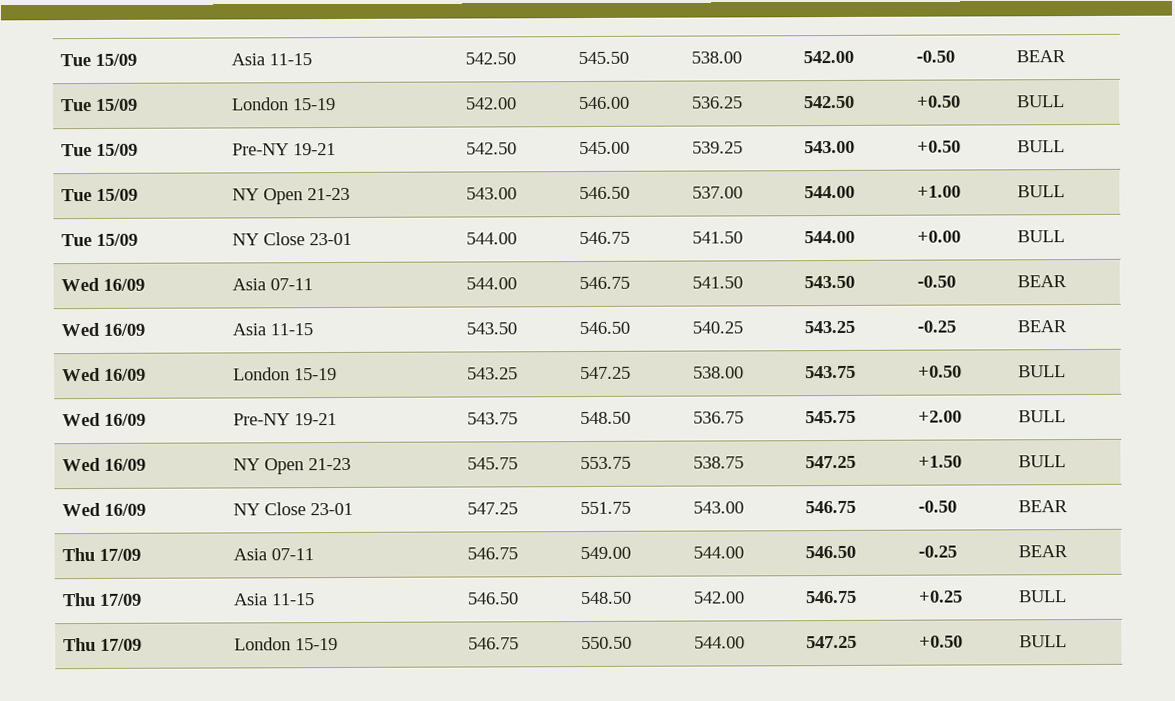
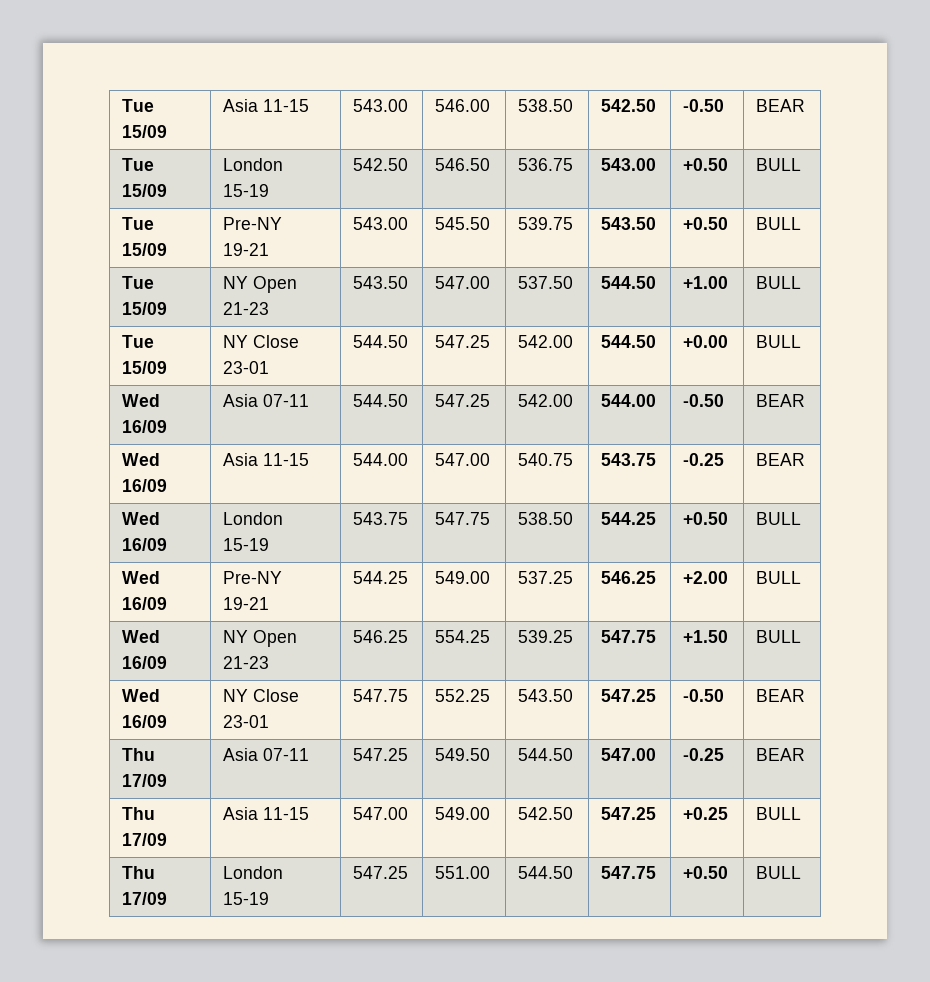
- Tue 15/09 | Asia 11-15 | 542.50 | 545.50 | 538.00 | 542.00 | -0.50 | BEAR
+ Tue 15/09 | Asia 11-15 | 543.00 | 546.00 | 538.50 | 542.50 | -0.50 | BEAR
- Tue 15/09 | London 15-19 | 542.00 | 546.00 | 536.25 | 542.50 | +0.50 | BULL
+ Tue 15/09 | London 15-19 | 542.50 | 546.50 | 536.75 | 543.00 | +0.50 | BULL
- Tue 15/09 | Pre-NY 19-21 | 542.50 | 545.00 | 539.25 | 543.00 | +0.50 | BULL
+ Tue 15/09 | Pre-NY 19-21 | 543.00 | 545.50 | 539.75 | 543.50 | +0.50 | BULL
- Tue 15/09 | NY Open 21-23 | 543.00 | 546.50 | 537.00 | 544.00 | +1.00 | BULL
+ Tue 15/09 | NY Open 21-23 | 543.50 | 547.00 | 537.50 | 544.50 | +1.00 | BULL
- Tue 15/09 | NY Close 23-01 | 544.00 | 546.75 | 541.50 | 544.00 | +0.00 | BULL
+ Tue 15/09 | NY Close 23-01 | 544.50 | 547.25 | 542.00 | 544.50 | +0.00 | BULL
- Wed 16/09 | Asia 07-11 | 544.00 | 546.75 | 541.50 | 543.50 | -0.50 | BEAR
+ Wed 16/09 | Asia 07-11 | 544.50 | 547.25 | 542.00 | 544.00 | -0.50 | BEAR
- Wed 16/09 | Asia 11-15 | 543.50 | 546.50 | 540.25 | 543.25 | -0.25 | BEAR
+ Wed 16/09 | Asia 11-15 | 544.00 | 547.00 | 540.75 | 543.75 | -0.25 | BEAR
- Wed 16/09 | London 15-19 | 543.25 | 547.25 | 538.00 | 543.75 | +0.50 | BULL
+ Wed 16/09 | London 15-19 | 543.75 | 547.75 | 538.50 | 544.25 | +0.50 | BULL
- Wed 16/09 | Pre-NY 19-21 | 543.75 | 548.50 | 536.75 | 545.75 | +2.00 | BULL
+ Wed 16/09 | Pre-NY 19-21 | 544.25 | 549.00 | 537.25 | 546.25 | +2.00 | BULL
- Wed 16/09 | NY Open 21-23 | 545.75 | 553.75 | 538.75 | 547.25 | +1.50 | BULL
+ Wed 16/09 | NY Open 21-23 | 546.25 | 554.25 | 539.25 | 547.75 | +1.50 | BULL
- Wed 16/09 | NY Close 23-01 | 547.25 | 551.75 | 543.00 | 546.75 | -0.50 | BEAR
+ Wed 16/09 | NY Close 23-01 | 547.75 | 552.25 | 543.50 | 547.25 | -0.50 | BEAR
- Thu 17/09 | Asia 07-11 | 546.75 | 549.00 | 544.00 | 546.50 | -0.25 | BEAR
+ Thu 17/09 | Asia 07-11 | 547.25 | 549.50 | 544.50 | 547.00 | -0.25 | BEAR
- Thu 17/09 | Asia 11-15 | 546.50 | 548.50 | 542.00 | 546.75 | +0.25 | BULL
+ Thu 17/09 | Asia 11-15 | 547.00 | 549.00 | 542.50 | 547.25 | +0.25 | BULL
- Thu 17/09 | London 15-19 | 546.75 | 550.50 | 544.00 | 547.25 | +0.50 | BULL
+ Thu 17/09 | London 15-19 | 547.25 | 551.00 | 544.50 | 547.75 | +0.50 | BULL

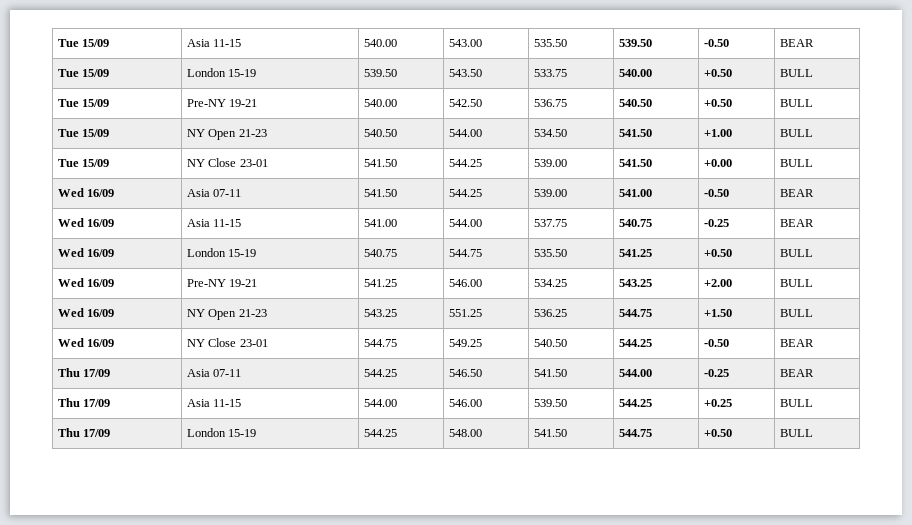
- Tue 15/09 | Asia 11-15 | 543.00 | 546.00 | 538.50 | 542.50 | -0.50 | BEAR
+ Tue 15/09 | Asia 11-15 | 540.00 | 543.00 | 535.50 | 539.50 | -0.50 | BEAR
- Tue 15/09 | London 15-19 | 542.50 | 546.50 | 536.75 | 543.00 | +0.50 | BULL
+ Tue 15/09 | London 15-19 | 539.50 | 543.50 | 533.75 | 540.00 | +0.50 | BULL
- Tue 15/09 | Pre-NY 19-21 | 543.00 | 545.50 | 539.75 | 543.50 | +0.50 | BULL
+ Tue 15/09 | Pre-NY 19-21 | 540.00 | 542.50 | 536.75 | 540.50 | +0.50 | BULL
- Tue 15/09 | NY Open 21-23 | 543.50 | 547.00 | 537.50 | 544.50 | +1.00 | BULL
+ Tue 15/09 | NY Open 21-23 | 540.50 | 544.00 | 534.50 | 541.50 | +1.00 | BULL
- Tue 15/09 | NY Close 23-01 | 544.50 | 547.25 | 542.00 | 544.50 | +0.00 | BULL
+ Tue 15/09 | NY Close 23-01 | 541.50 | 544.25 | 539.00 | 541.50 | +0.00 | BULL
- Wed 16/09 | Asia 07-11 | 544.50 | 547.25 | 542.00 | 544.00 | -0.50 | BEAR
+ Wed 16/09 | Asia 07-11 | 541.50 | 544.25 | 539.00 | 541.00 | -0.50 | BEAR
- Wed 16/09 | Asia 11-15 | 544.00 | 547.00 | 540.75 | 543.75 | -0.25 | BEAR
+ Wed 16/09 | Asia 11-15 | 541.00 | 544.00 | 537.75 | 540.75 | -0.25 | BEAR
- Wed 16/09 | London 15-19 | 543.75 | 547.75 | 538.50 | 544.25 | +0.50 | BULL
+ Wed 16/09 | London 15-19 | 540.75 | 544.75 | 535.50 | 541.25 | +0.50 | BULL
- Wed 16/09 | Pre-NY 19-21 | 544.25 | 549.00 | 537.25 | 546.25 | +2.00 | BULL
+ Wed 16/09 | Pre-NY 19-21 | 541.25 | 546.00 | 534.25 | 543.25 | +2.00 | BULL
- Wed 16/09 | NY Open 21-23 | 546.25 | 554.25 | 539.25 | 547.75 | +1.50 | BULL
+ Wed 16/09 | NY Open 21-23 | 543.25 | 551.25 | 536.25 | 544.75 | +1.50 | BULL
- Wed 16/09 | NY Close 23-01 | 547.75 | 552.25 | 543.50 | 547.25 | -0.50 | BEAR
+ Wed 16/09 | NY Close 23-01 | 544.75 | 549.25 | 540.50 | 544.25 | -0.50 | BEAR
- Thu 17/09 | Asia 07-11 | 547.25 | 549.50 | 544.50 | 547.00 | -0.25 | BEAR
+ Thu 17/09 | Asia 07-11 | 544.25 | 546.50 | 541.50 | 544.00 | -0.25 | BEAR
- Thu 17/09 | Asia 11-15 | 547.00 | 549.00 | 542.50 | 547.25 | +0.25 | BULL
+ Thu 17/09 | Asia 11-15 | 544.00 | 546.00 | 539.50 | 544.25 | +0.25 | BULL
- Thu 17/09 | London 15-19 | 547.25 | 551.00 | 544.50 | 547.75 | +0.50 | BULL
+ Thu 17/09 | London 15-19 | 544.25 | 548.00 | 541.50 | 544.75 | +0.50 | BULL

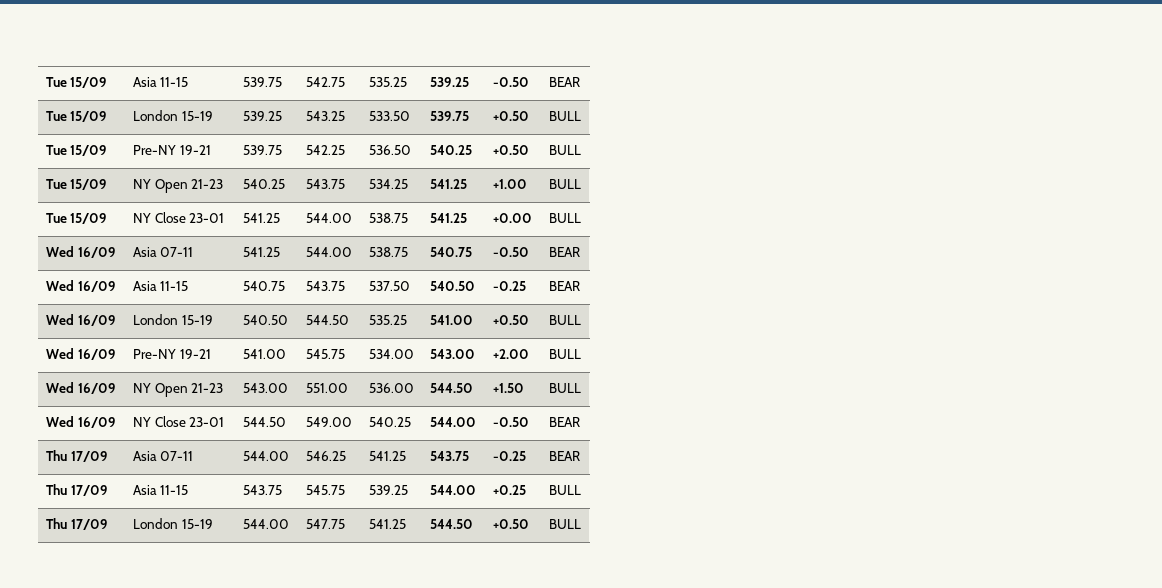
- Tue 15/09 | Asia 11-15 | 540.00 | 543.00 | 535.50 | 539.50 | -0.50 | BEAR
+ Tue 15/09 | Asia 11-15 | 539.75 | 542.75 | 535.25 | 539.25 | -0.50 | BEAR
- Tue 15/09 | London 15-19 | 539.50 | 543.50 | 533.75 | 540.00 | +0.50 | BULL
+ Tue 15/09 | London 15-19 | 539.25 | 543.25 | 533.50 | 539.75 | +0.50 | BULL
- Tue 15/09 | Pre-NY 19-21 | 540.00 | 542.50 | 536.75 | 540.50 | +0.50 | BULL
+ Tue 15/09 | Pre-NY 19-21 | 539.75 | 542.25 | 536.50 | 540.25 | +0.50 | BULL
- Tue 15/09 | NY Open 21-23 | 540.50 | 544.00 | 534.50 | 541.50 | +1.00 | BULL
+ Tue 15/09 | NY Open 21-23 | 540.25 | 543.75 | 534.25 | 541.25 | +1.00 | BULL
- Tue 15/09 | NY Close 23-01 | 541.50 | 544.25 | 539.00 | 541.50 | +0.00 | BULL
+ Tue 15/09 | NY Close 23-01 | 541.25 | 544.00 | 538.75 | 541.25 | +0.00 | BULL
- Wed 16/09 | Asia 07-11 | 541.50 | 544.25 | 539.00 | 541.00 | -0.50 | BEAR
+ Wed 16/09 | Asia 07-11 | 541.25 | 544.00 | 538.75 | 540.75 | -0.50 | BEAR
- Wed 16/09 | Asia 11-15 | 541.00 | 544.00 | 537.75 | 540.75 | -0.25 | BEAR
+ Wed 16/09 | Asia 11-15 | 540.75 | 543.75 | 537.50 | 540.50 | -0.25 | BEAR
- Wed 16/09 | London 15-19 | 540.75 | 544.75 | 535.50 | 541.25 | +0.50 | BULL
+ Wed 16/09 | London 15-19 | 540.50 | 544.50 | 535.25 | 541.00 | +0.50 | BULL
- Wed 16/09 | Pre-NY 19-21 | 541.25 | 546.00 | 534.25 | 543.25 | +2.00 | BULL
+ Wed 16/09 | Pre-NY 19-21 | 541.00 | 545.75 | 534.00 | 543.00 | +2.00 | BULL
- Wed 16/09 | NY Open 21-23 | 543.25 | 551.25 | 536.25 | 544.75 | +1.50 | BULL
+ Wed 16/09 | NY Open 21-23 | 543.00 | 551.00 | 536.00 | 544.50 | +1.50 | BULL
- Wed 16/09 | NY Close 23-01 | 544.75 | 549.25 | 540.50 | 544.25 | -0.50 | BEAR
+ Wed 16/09 | NY Close 23-01 | 544.50 | 549.00 | 540.25 | 544.00 | -0.50 | BEAR
- Thu 17/09 | Asia 07-11 | 544.25 | 546.50 | 541.50 | 544.00 | -0.25 | BEAR
+ Thu 17/09 | Asia 07-11 | 544.00 | 546.25 | 541.25 | 543.75 | -0.25 | BEAR
- Thu 17/09 | Asia 11-15 | 544.00 | 546.00 | 539.50 | 544.25 | +0.25 | BULL
+ Thu 17/09 | Asia 11-15 | 543.75 | 545.75 | 539.25 | 544.00 | +0.25 | BULL
- Thu 17/09 | London 15-19 | 544.25 | 548.00 | 541.50 | 544.75 | +0.50 | BULL
+ Thu 17/09 | London 15-19 | 544.00 | 547.75 | 541.25 | 544.50 | +0.50 | BULL

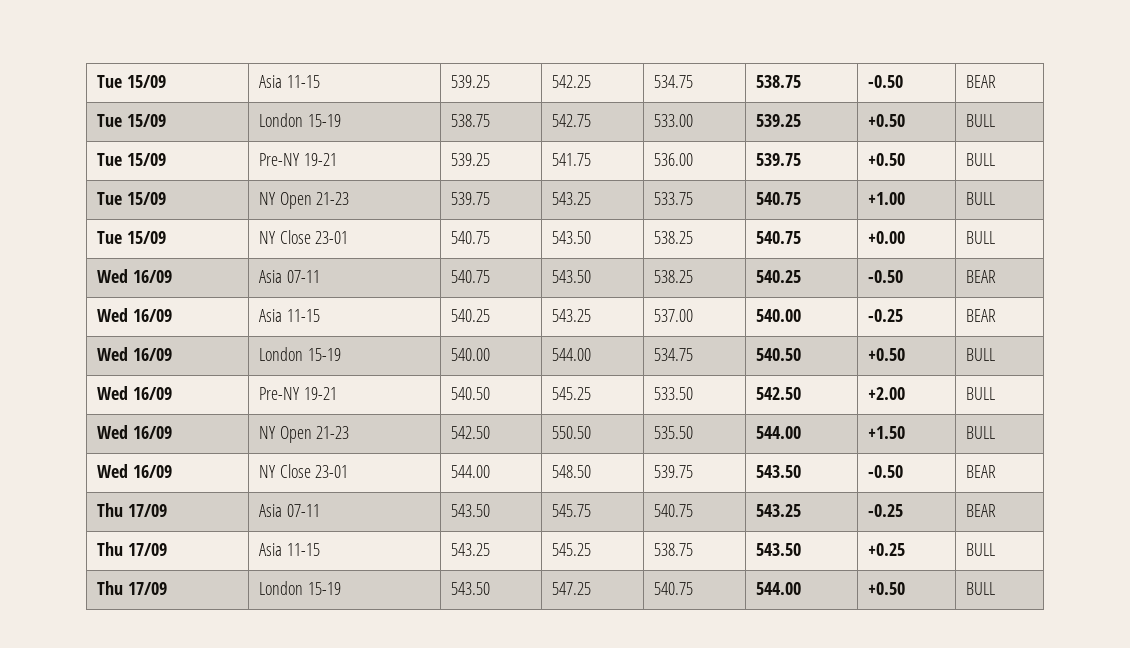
- Tue 15/09 | Asia 11-15 | 539.75 | 542.75 | 535.25 | 539.25 | -0.50 | BEAR
+ Tue 15/09 | Asia 11-15 | 539.25 | 542.25 | 534.75 | 538.75 | -0.50 | BEAR
- Tue 15/09 | London 15-19 | 539.25 | 543.25 | 533.50 | 539.75 | +0.50 | BULL
+ Tue 15/09 | London 15-19 | 538.75 | 542.75 | 533.00 | 539.25 | +0.50 | BULL
- Tue 15/09 | Pre-NY 19-21 | 539.75 | 542.25 | 536.50 | 540.25 | +0.50 | BULL
+ Tue 15/09 | Pre-NY 19-21 | 539.25 | 541.75 | 536.00 | 539.75 | +0.50 | BULL
- Tue 15/09 | NY Open 21-23 | 540.25 | 543.75 | 534.25 | 541.25 | +1.00 | BULL
+ Tue 15/09 | NY Open 21-23 | 539.75 | 543.25 | 533.75 | 540.75 | +1.00 | BULL
- Tue 15/09 | NY Close 23-01 | 541.25 | 544.00 | 538.75 | 541.25 | +0.00 | BULL
+ Tue 15/09 | NY Close 23-01 | 540.75 | 543.50 | 538.25 | 540.75 | +0.00 | BULL
- Wed 16/09 | Asia 07-11 | 541.25 | 544.00 | 538.75 | 540.75 | -0.50 | BEAR
+ Wed 16/09 | Asia 07-11 | 540.75 | 543.50 | 538.25 | 540.25 | -0.50 | BEAR
- Wed 16/09 | Asia 11-15 | 540.75 | 543.75 | 537.50 | 540.50 | -0.25 | BEAR
+ Wed 16/09 | Asia 11-15 | 540.25 | 543.25 | 537.00 | 540.00 | -0.25 | BEAR
- Wed 16/09 | London 15-19 | 540.50 | 544.50 | 535.25 | 541.00 | +0.50 | BULL
+ Wed 16/09 | London 15-19 | 540.00 | 544.00 | 534.75 | 540.50 | +0.50 | BULL
- Wed 16/09 | Pre-NY 19-21 | 541.00 | 545.75 | 534.00 | 543.00 | +2.00 | BULL
+ Wed 16/09 | Pre-NY 19-21 | 540.50 | 545.25 | 533.50 | 542.50 | +2.00 | BULL
- Wed 16/09 | NY Open 21-23 | 543.00 | 551.00 | 536.00 | 544.50 | +1.50 | BULL
+ Wed 16/09 | NY Open 21-23 | 542.50 | 550.50 | 535.50 | 544.00 | +1.50 | BULL
- Wed 16/09 | NY Close 23-01 | 544.50 | 549.00 | 540.25 | 544.00 | -0.50 | BEAR
+ Wed 16/09 | NY Close 23-01 | 544.00 | 548.50 | 539.75 | 543.50 | -0.50 | BEAR
- Thu 17/09 | Asia 07-11 | 544.00 | 546.25 | 541.25 | 543.75 | -0.25 | BEAR
+ Thu 17/09 | Asia 07-11 | 543.50 | 545.75 | 540.75 | 543.25 | -0.25 | BEAR
- Thu 17/09 | Asia 11-15 | 543.75 | 545.75 | 539.25 | 544.00 | +0.25 | BULL
+ Thu 17/09 | Asia 11-15 | 543.25 | 545.25 | 538.75 | 543.50 | +0.25 | BULL
- Thu 17/09 | London 15-19 | 544.00 | 547.75 | 541.25 | 544.50 | +0.50 | BULL
+ Thu 17/09 | London 15-19 | 543.50 | 547.25 | 540.75 | 544.00 | +0.50 | BULL

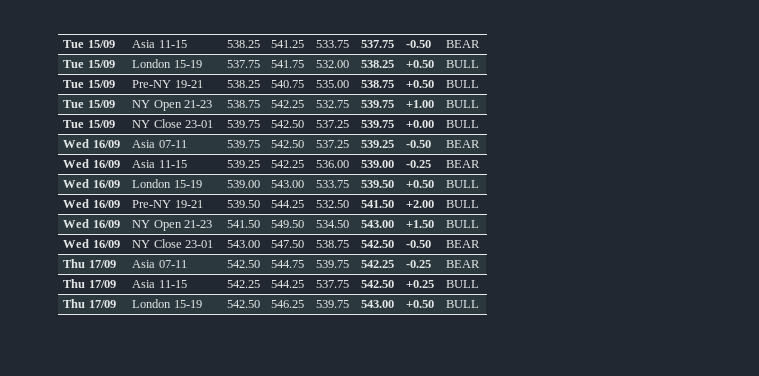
- Tue 15/09 | Asia 11-15 | 539.25 | 542.25 | 534.75 | 538.75 | -0.50 | BEAR
+ Tue 15/09 | Asia 11-15 | 538.25 | 541.25 | 533.75 | 537.75 | -0.50 | BEAR
- Tue 15/09 | London 15-19 | 538.75 | 542.75 | 533.00 | 539.25 | +0.50 | BULL
+ Tue 15/09 | London 15-19 | 537.75 | 541.75 | 532.00 | 538.25 | +0.50 | BULL
- Tue 15/09 | Pre-NY 19-21 | 539.25 | 541.75 | 536.00 | 539.75 | +0.50 | BULL
+ Tue 15/09 | Pre-NY 19-21 | 538.25 | 540.75 | 535.00 | 538.75 | +0.50 | BULL
- Tue 15/09 | NY Open 21-23 | 539.75 | 543.25 | 533.75 | 540.75 | +1.00 | BULL
+ Tue 15/09 | NY Open 21-23 | 538.75 | 542.25 | 532.75 | 539.75 | +1.00 | BULL
- Tue 15/09 | NY Close 23-01 | 540.75 | 543.50 | 538.25 | 540.75 | +0.00 | BULL
+ Tue 15/09 | NY Close 23-01 | 539.75 | 542.50 | 537.25 | 539.75 | +0.00 | BULL
- Wed 16/09 | Asia 07-11 | 540.75 | 543.50 | 538.25 | 540.25 | -0.50 | BEAR
+ Wed 16/09 | Asia 07-11 | 539.75 | 542.50 | 537.25 | 539.25 | -0.50 | BEAR
- Wed 16/09 | Asia 11-15 | 540.25 | 543.25 | 537.00 | 540.00 | -0.25 | BEAR
+ Wed 16/09 | Asia 11-15 | 539.25 | 542.25 | 536.00 | 539.00 | -0.25 | BEAR
- Wed 16/09 | London 15-19 | 540.00 | 544.00 | 534.75 | 540.50 | +0.50 | BULL
+ Wed 16/09 | London 15-19 | 539.00 | 543.00 | 533.75 | 539.50 | +0.50 | BULL
- Wed 16/09 | Pre-NY 19-21 | 540.50 | 545.25 | 533.50 | 542.50 | +2.00 | BULL
+ Wed 16/09 | Pre-NY 19-21 | 539.50 | 544.25 | 532.50 | 541.50 | +2.00 | BULL
- Wed 16/09 | NY Open 21-23 | 542.50 | 550.50 | 535.50 | 544.00 | +1.50 | BULL
+ Wed 16/09 | NY Open 21-23 | 541.50 | 549.50 | 534.50 | 543.00 | +1.50 | BULL
- Wed 16/09 | NY Close 23-01 | 544.00 | 548.50 | 539.75 | 543.50 | -0.50 | BEAR
+ Wed 16/09 | NY Close 23-01 | 543.00 | 547.50 | 538.75 | 542.50 | -0.50 | BEAR
- Thu 17/09 | Asia 07-11 | 543.50 | 545.75 | 540.75 | 543.25 | -0.25 | BEAR
+ Thu 17/09 | Asia 07-11 | 542.50 | 544.75 | 539.75 | 542.25 | -0.25 | BEAR
- Thu 17/09 | Asia 11-15 | 543.25 | 545.25 | 538.75 | 543.50 | +0.25 | BULL
+ Thu 17/09 | Asia 11-15 | 542.25 | 544.25 | 537.75 | 542.50 | +0.25 | BULL
- Thu 17/09 | London 15-19 | 543.50 | 547.25 | 540.75 | 544.00 | +0.50 | BULL
+ Thu 17/09 | London 15-19 | 542.50 | 546.25 | 539.75 | 543.00 | +0.50 | BULL

